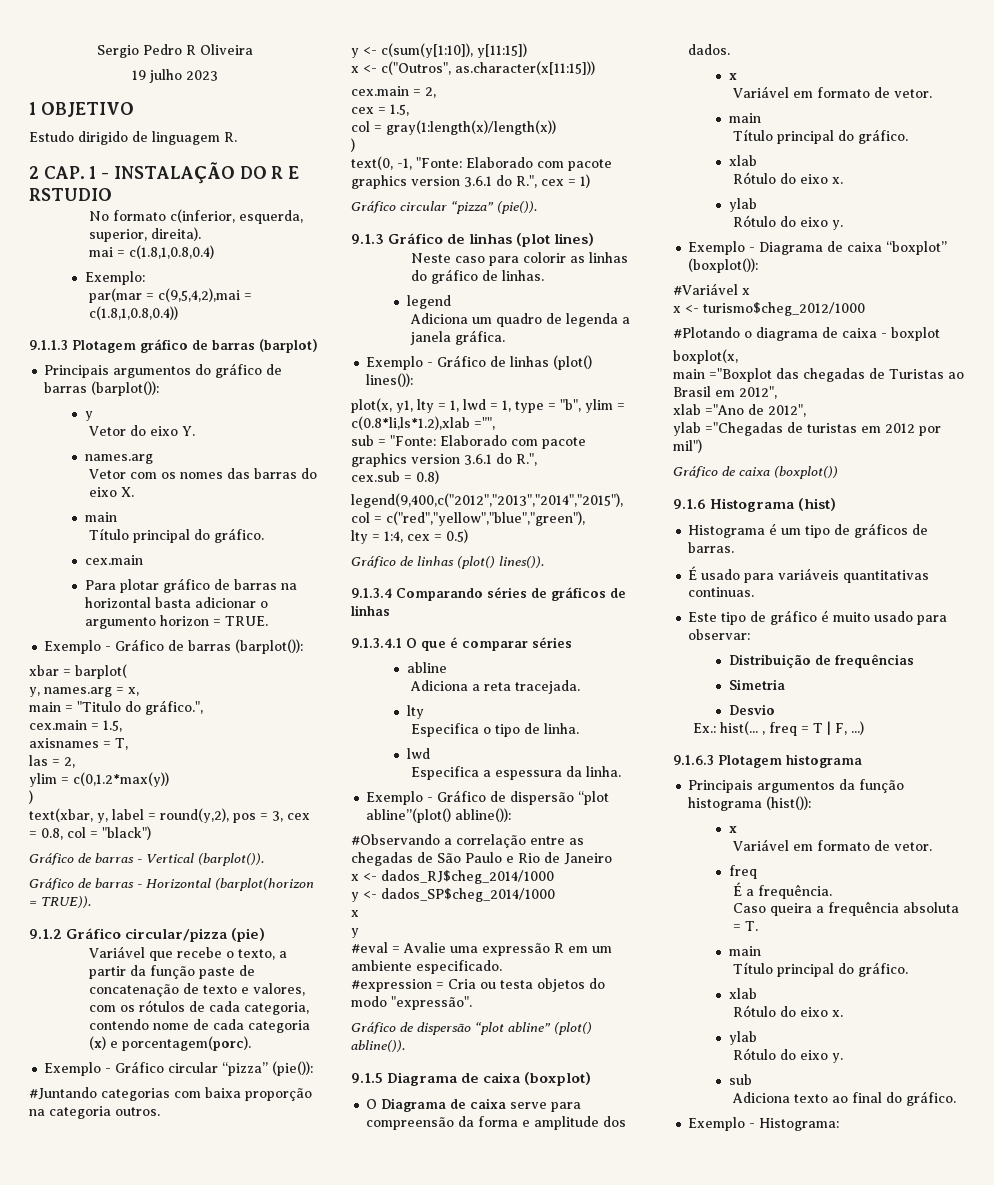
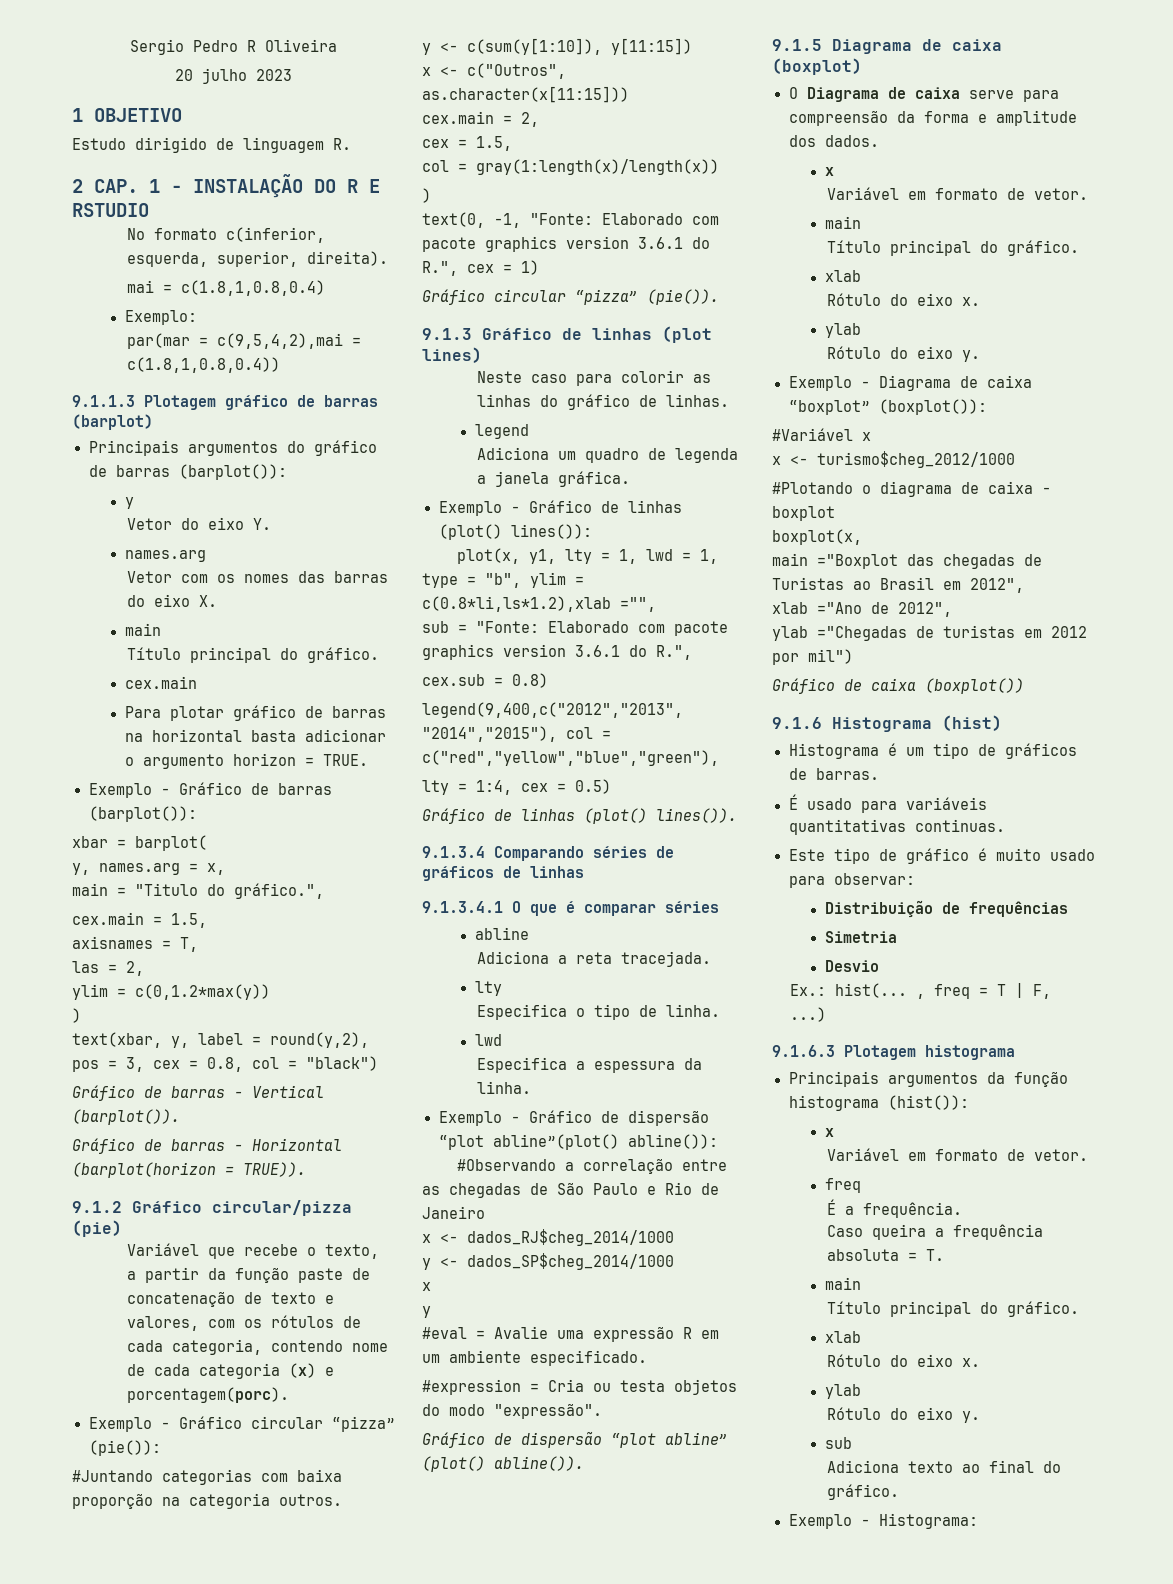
- 19 julho 2023
+ 20 julho 2023

